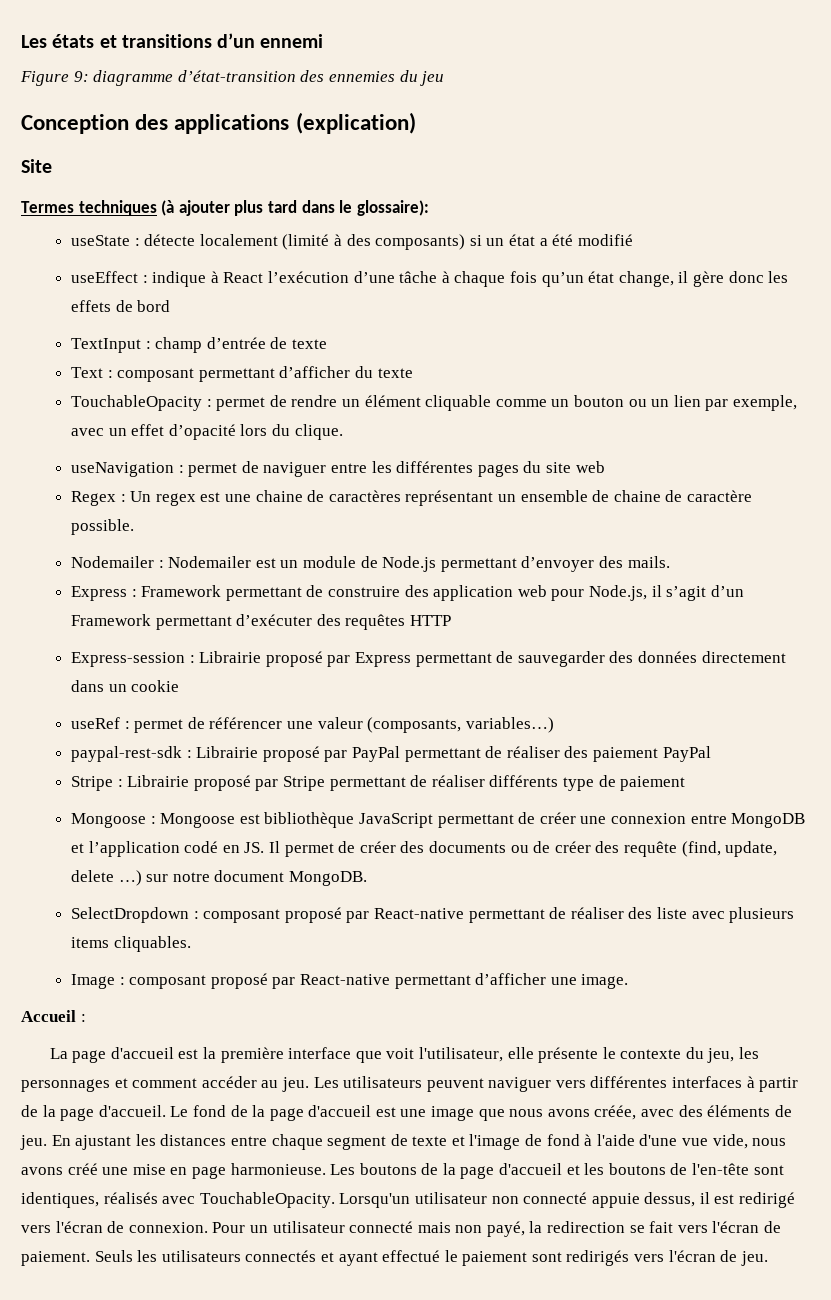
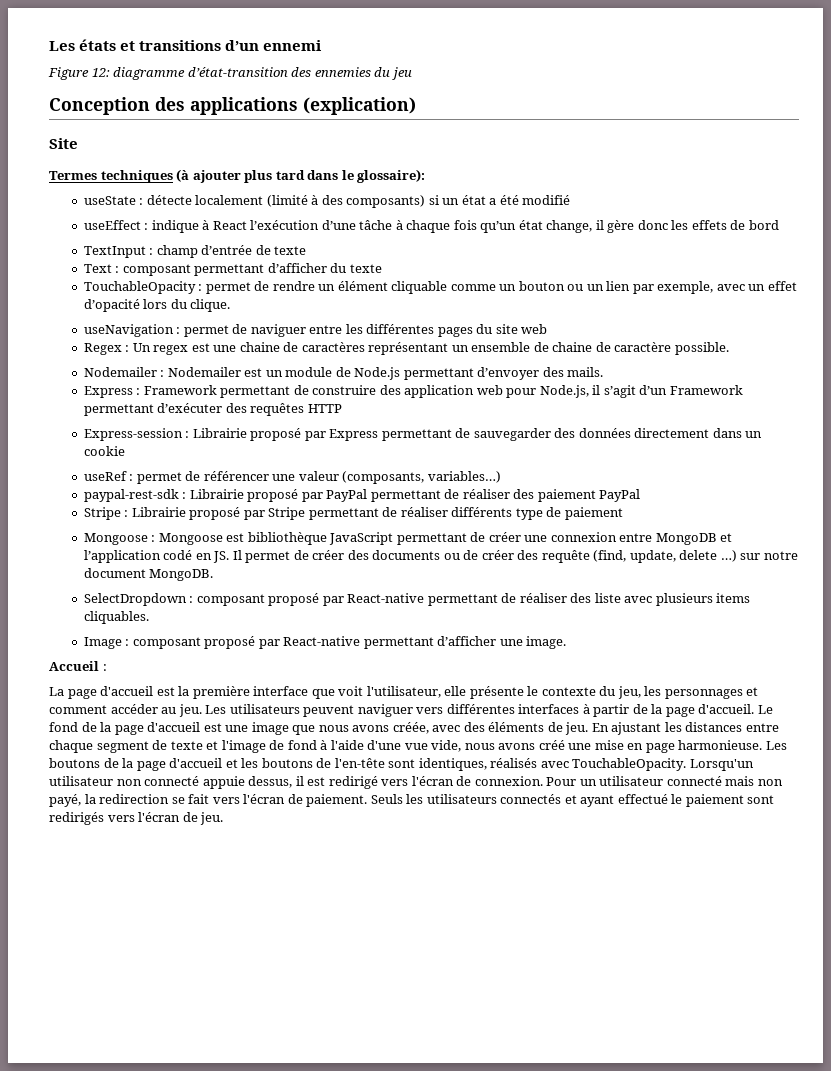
- Figure 9: diagramme d’état-transition des ennemies du jeu
+ Figure 12: diagramme d’état-transition des ennemies du jeu

